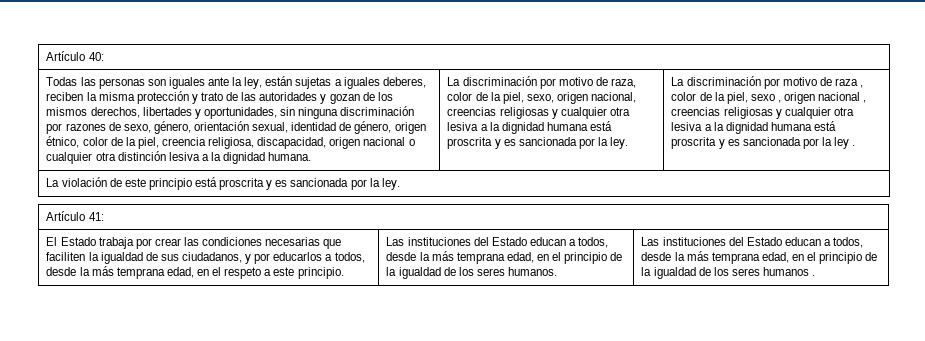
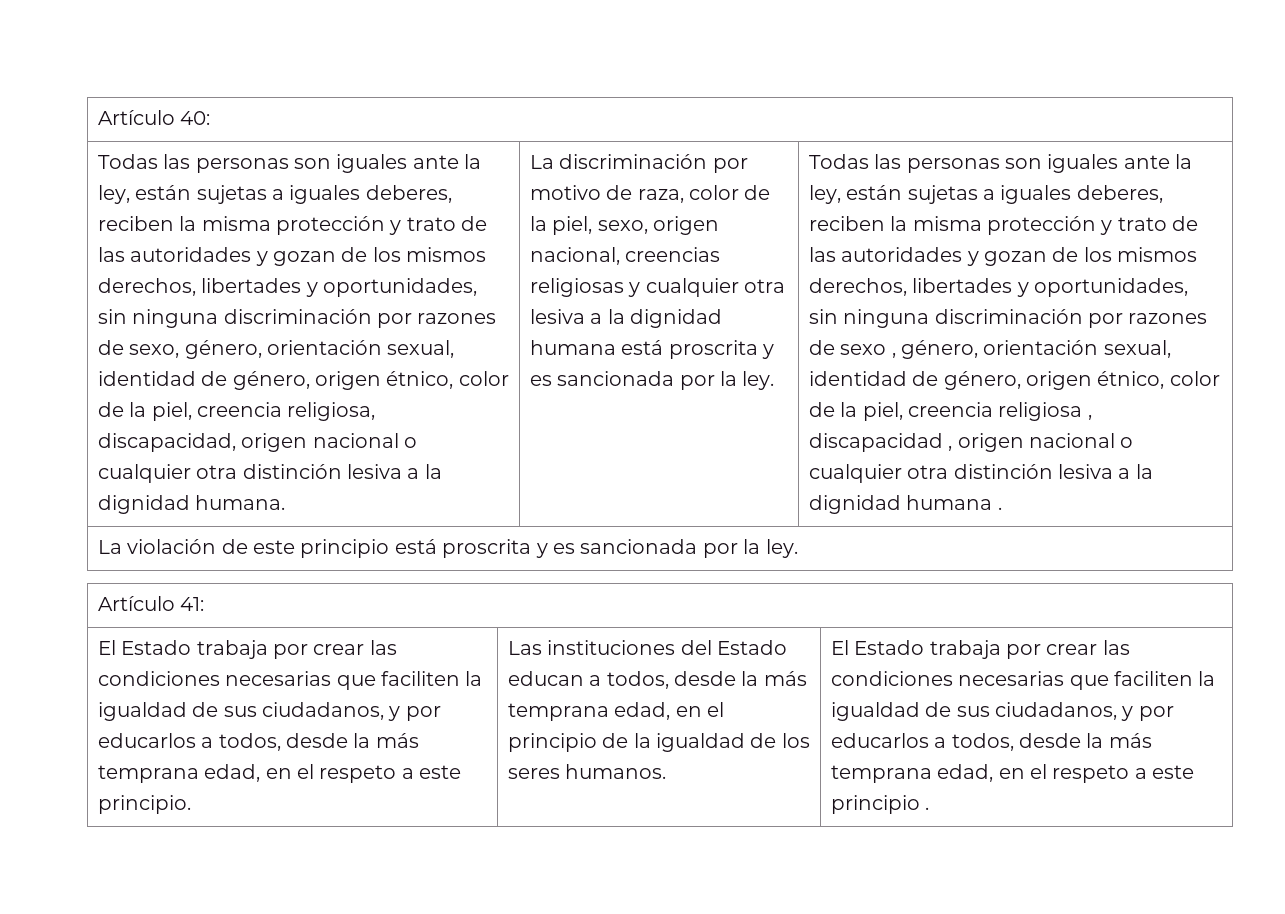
- La discriminación por motivo de raza , color de la piel, sexo , origen nacional , creencias religiosas y cualquier otra lesiva a la dignidad humana está proscrita y es sancionada por la ley .
+ Todas las personas son iguales ante la ley, están sujetas a iguales deberes, reciben la misma protección y trato de las autoridades y gozan de los mismos derechos, libertades y oportunidades, sin ninguna discriminación por razones de sexo , género, orientación sexual, identidad de género, origen étnico, color de la piel, creencia religiosa , discapacidad , origen nacional o cualquier otra distinción lesiva a la dignidad humana .
- Las instituciones del Estado educan a todos, desde la más temprana edad, en el principio de la igualdad de los seres humanos .
+ El Estado trabaja por crear las condiciones necesarias que faciliten la igualdad de sus ciudadanos, y por educarlos a todos, desde la más temprana edad, en el respeto a este principio .

